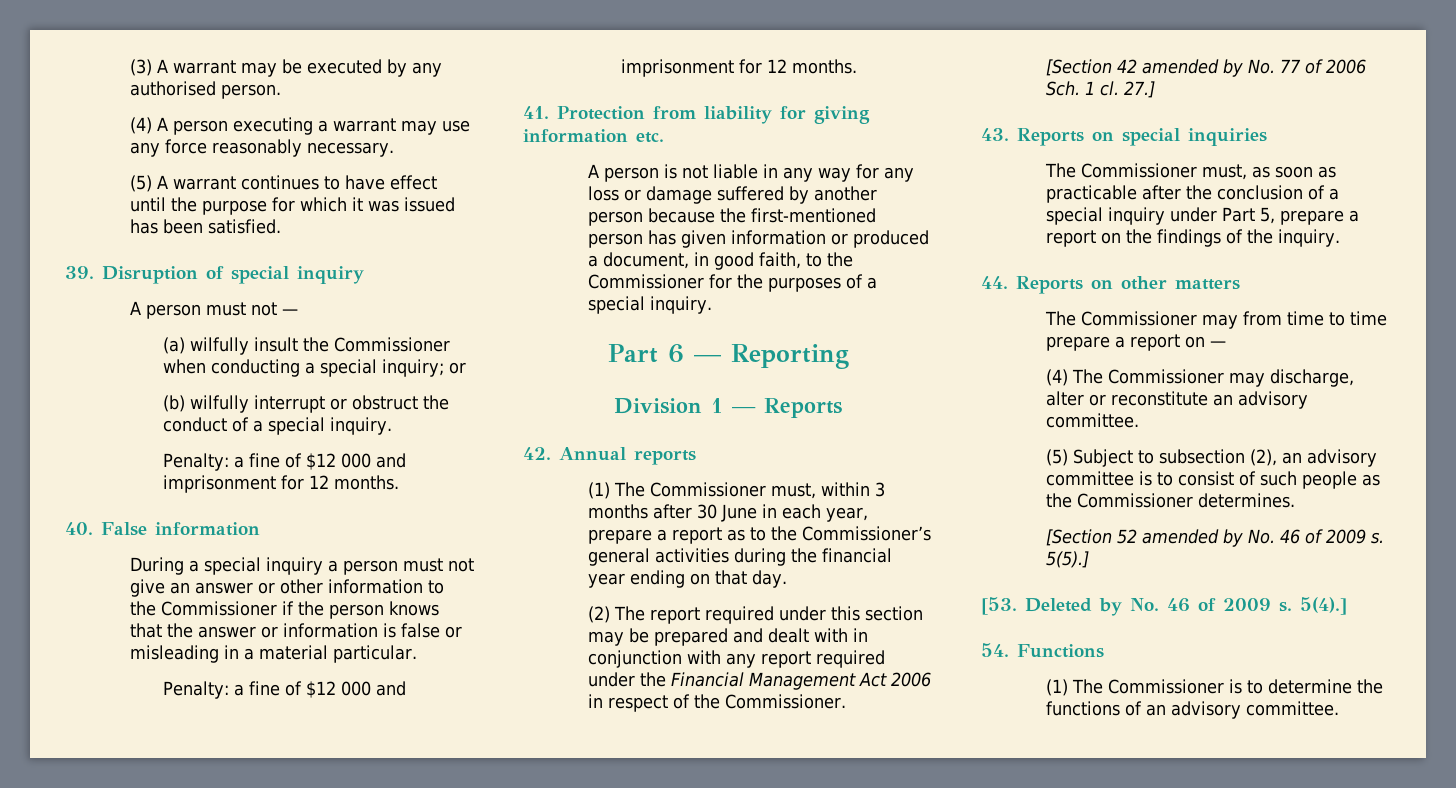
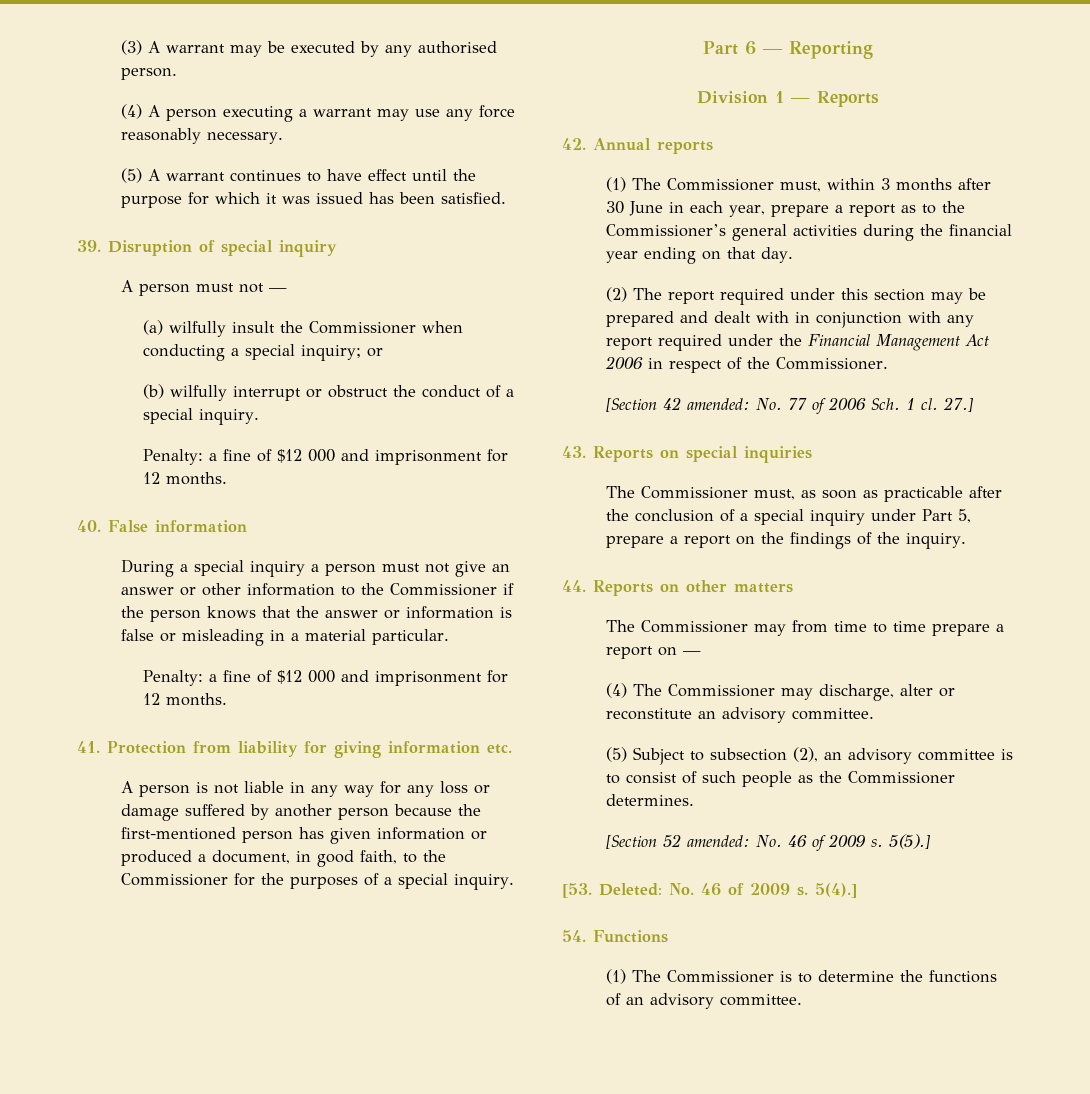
- [Section 42 amended by No. 77 of 2006 Sch. 1 cl.
+ [Section 42 amended: No. 77 of 2006 Sch. 1 cl.
- [Section 52 amended by No. 46 of 2009 s.
+ [Section 52 amended: No. 46 of 2009 s.
- [53. Deleted by No. 46 of 2009 s.
+ [53. Deleted: No. 46 of 2009 s.

